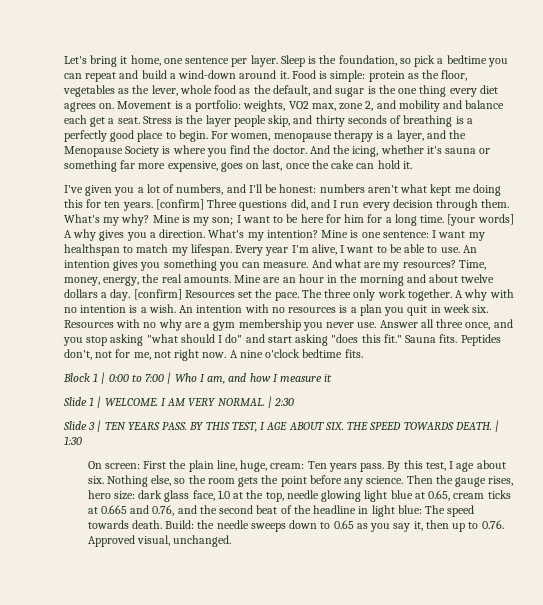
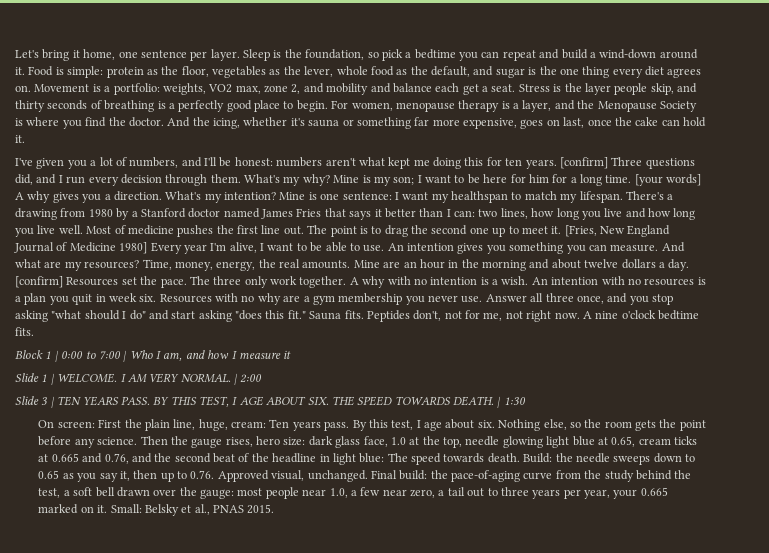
- Every year I'm alive, I want to be able to use.
+ There's a drawing from 1980 by a Stanford doctor named James Fries that says it better than I can: two lines, how long you live and how long you live well. Most of medicine pushes the first line out. The point is to drag the second one up to meet it. [Fries, New England Journal of Medicine 1980] Every year I'm alive, I want to be able to use.
- | 2:30
+ | 2:00
+ Final build: the pace-of-aging curve from the study behind the test, a soft bell drawn over the gauge: most people near 1.0, a few near zero, a tail out to three years per year, your 0.665 marked on it. Small: Belsky et al., PNAS 2015.

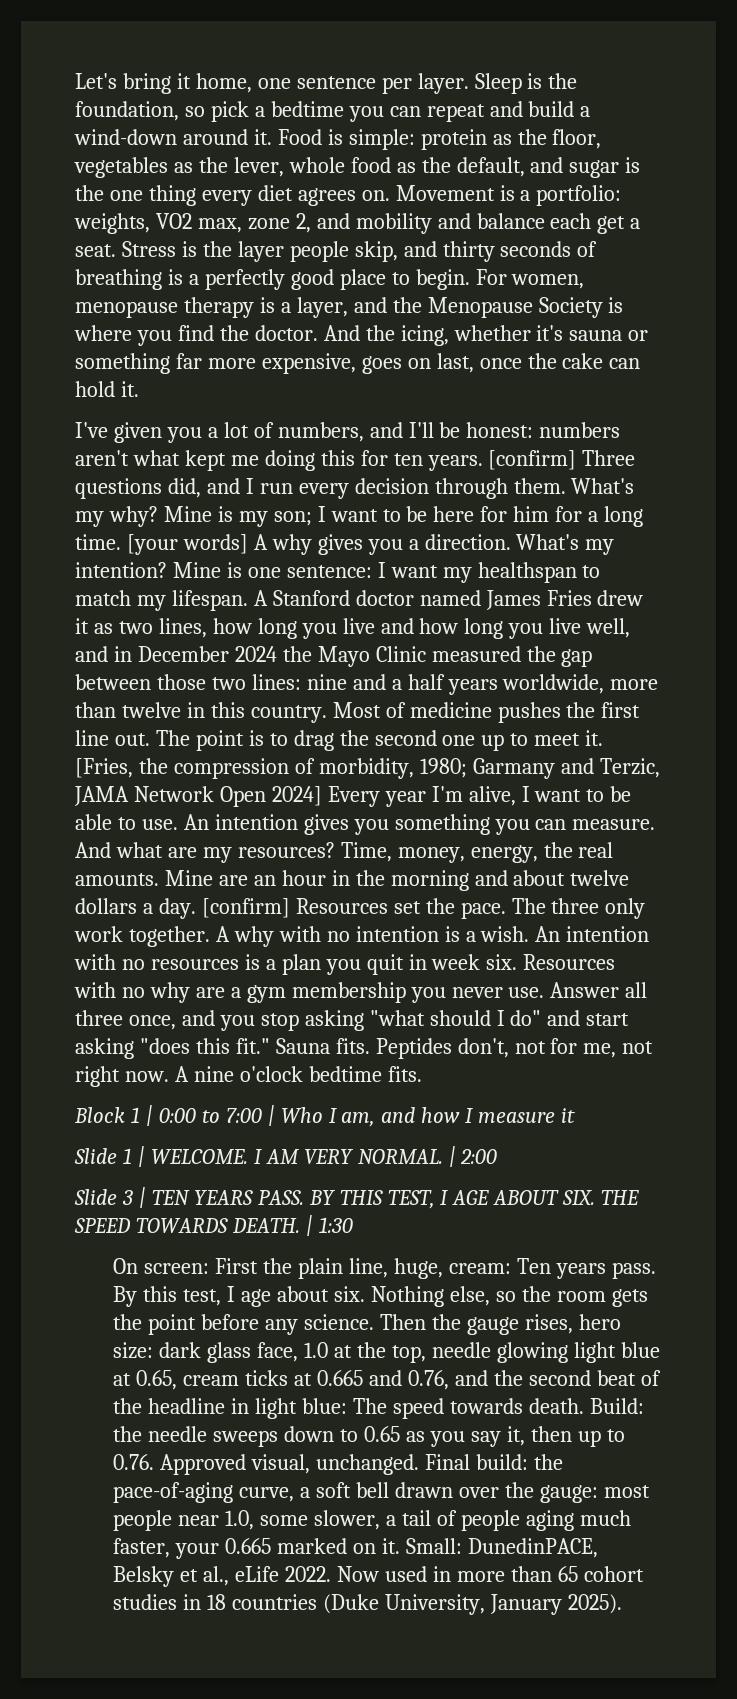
- There's a drawing from 1980 by a Stanford doctor named James Fries that says it better than I can: two lines, how long you live and how long you live well.
+ A Stanford doctor named James Fries drew it as two lines, how long you live and how long you live well, and in December 2024 the Mayo Clinic measured the gap between those two lines: nine and a half years worldwide, more than twelve in this country.
- [Fries, New England Journal of Medicine 1980] Every year I'm alive, I want to be able to use.
+ [Fries, the compression of morbidity, 1980; Garmany and Terzic, JAMA Network Open 2024] Every year I'm alive, I want to be able to use.
- Final build: the pace-of-aging curve from the study behind the test, a soft bell drawn over the gauge: most people near 1.0, a few near zero, a tail out to three years per year, your 0.665 marked on it.
+ Final build: the pace-of-aging curve, a soft bell drawn over the gauge: most people near 1.0, some slower, a tail of people aging much faster, your 0.665 marked on it.
- Small: Belsky et al., PNAS 2015.
+ Small: DunedinPACE, Belsky et al., eLife 2022. Now used in more than 65 cohort studies in 18 countries (Duke University, January 2025).

